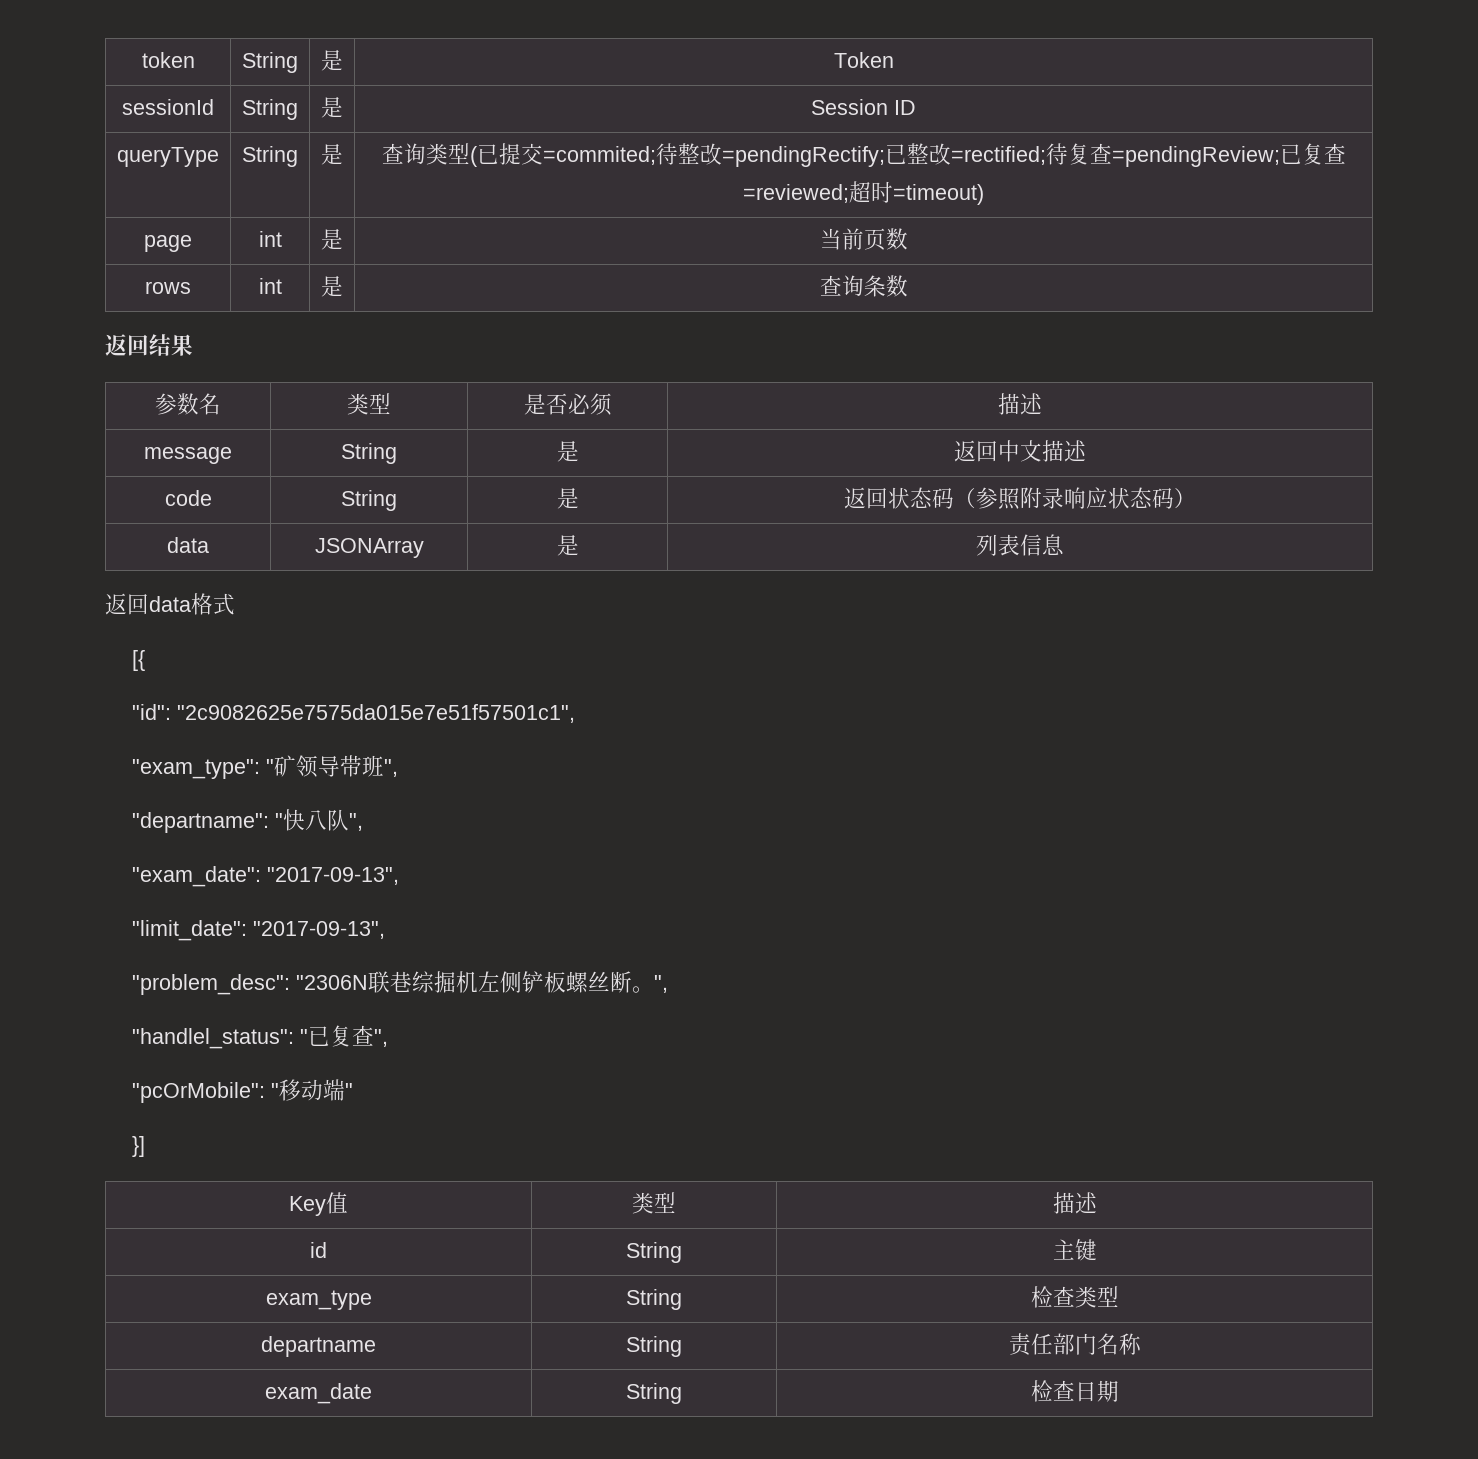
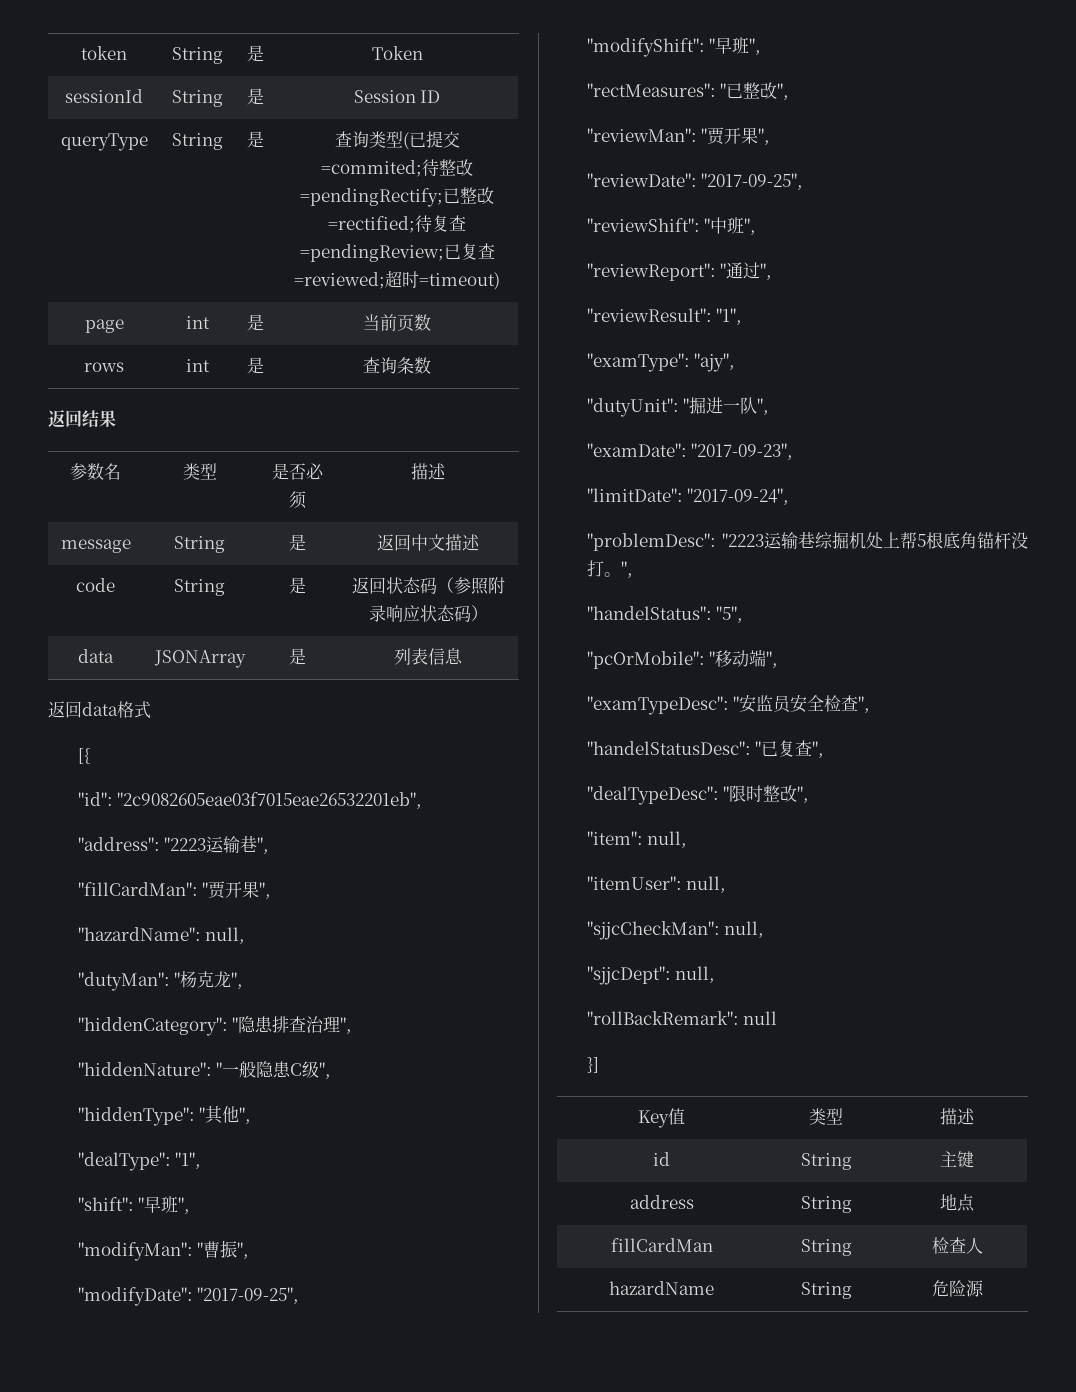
- "id": "2c9082625e7575da015e7e51f57501c1",
- "exam_type": "矿领导带班",
- "departname": "快八队",
- "exam_date": "2017-09-13",
- "limit_date": "2017-09-13",
- "problem_desc": "2306N联巷综掘机左侧铲板螺丝断。",
- "handlel_status": "已复查",
- "pcOrMobile": "移动端"
+ "id": "2c9082605eae03f7015eae26532201eb",
+ "address": "2223运输巷",
+ "fillCardMan": "贾开果",
+ "hazardName": null,
+ "dutyMan": "杨克龙",
+ "hiddenCategory": "隐患排查治理",
+ "hiddenNature": "一般隐患C级",
+ "hiddenType": "其他",
+ "dealType": "1",
+ "shift": "早班",
+ "modifyMan": "曹振",
+ "modifyDate": "2017-09-25",
+ "modifyShift": "早班",
+ "rectMeasures": "已整改",
+ "reviewMan": "贾开果",
+ "reviewDate": "2017-09-25",
+ "reviewShift": "中班",
+ "reviewReport": "通过",
+ "reviewResult": "1",
+ "examType": "ajy",
+ "dutyUnit": "掘进一队",
+ "examDate": "2017-09-23",
+ "limitDate": "2017-09-24",
+ "problemDesc": "2223运输巷综掘机处上帮5根底角锚杆没打。",
+ "handelStatus": "5",
+ "pcOrMobile": "移动端",
+ "examTypeDesc": "安监员安全检查",
+ "handelStatusDesc": "已复查",
+ "dealTypeDesc": "限时整改",
+ "item": null,
+ "itemUser": null,
+ "sjjcCheckMan": null,
+ "sjjcDept": null,
+ "rollBackRemark": null
- exam_type | String | 检查类型
- departname | String | 责任部门名称
- exam_date | String | 检查日期
+ address | String | 地点
+ fillCardMan | String | 检查人
+ hazardName | String | 危险源

